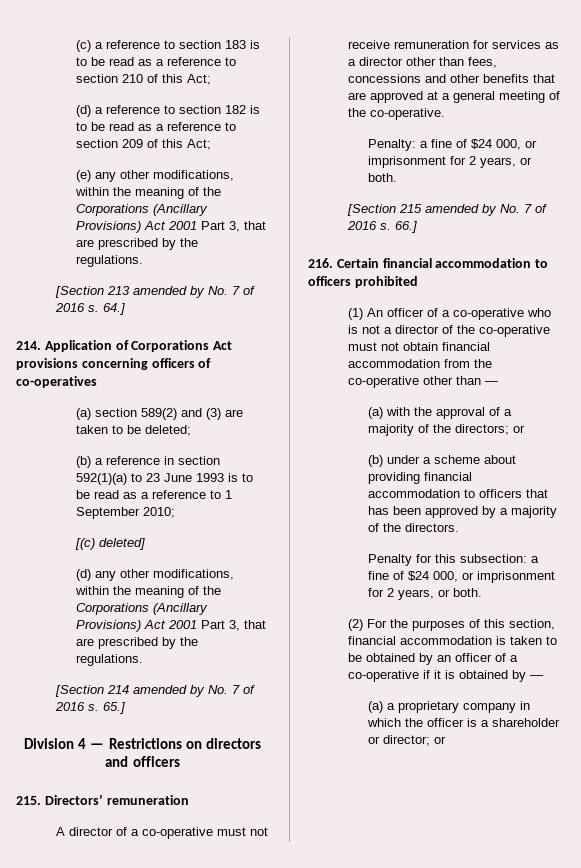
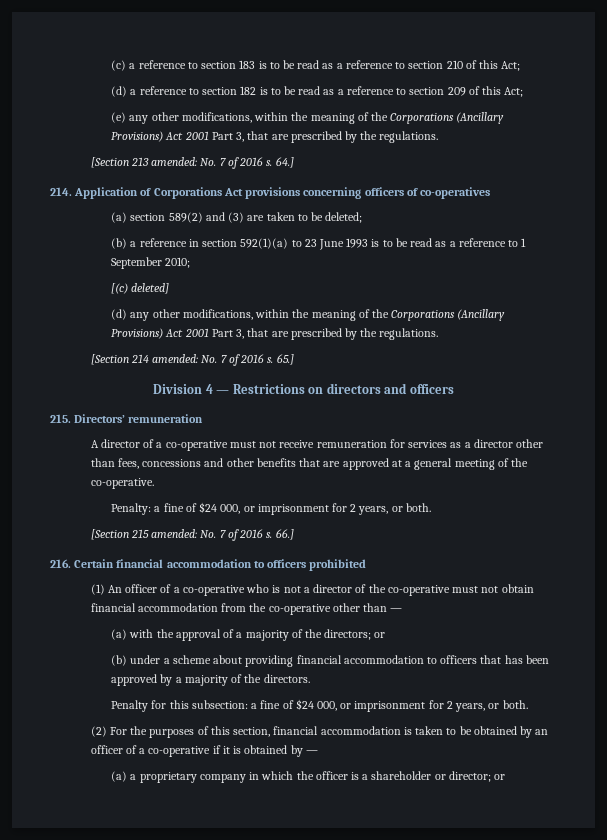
- [Section 213 amended by No. 7 of 2016 s.
+ [Section 213 amended: No. 7 of 2016 s.
- [Section 214 amended by No. 7 of 2016 s.
+ [Section 214 amended: No. 7 of 2016 s.
- [Section 215 amended by No. 7 of 2016 s.
+ [Section 215 amended: No. 7 of 2016 s.

